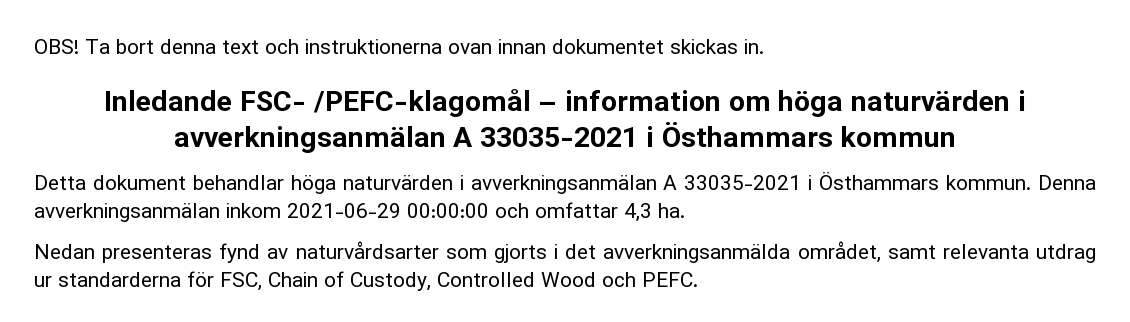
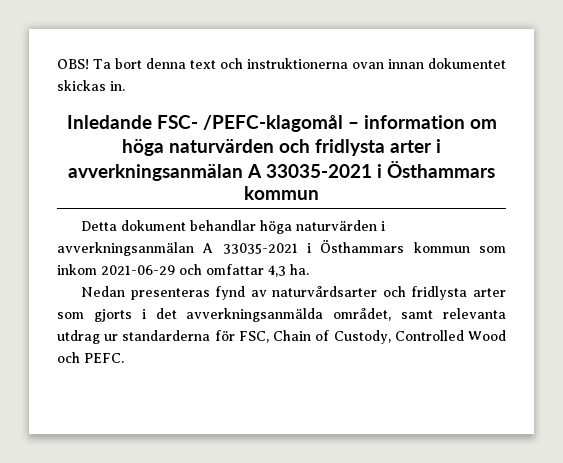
- Inledande FSC- /PEFC-klagomål – information om höga naturvärden i avverkningsanmälan A 33035-2021 i Östhammars kommun
+ Inledande FSC- /PEFC-klagomål – information om höga naturvärden och fridlysta arter i avverkningsanmälan A 33035-2021 i Östhammars kommun
- Detta dokument behandlar höga naturvärden i avverkningsanmälan A 33035-2021 i Östhammars kommun. Denna avverkningsanmälan inkom 2021-06-29 00:00:00 och omfattar 4,3 ha.
+ Detta dokument behandlar höga naturvärden i avverkningsanmälan A 33035-2021 i Östhammars kommun som inkom 2021-06-29 och omfattar 4,3 ha.
- Nedan presenteras fynd av naturvårdsarter som gjorts i det avverkningsanmälda området, samt relevanta utdrag ur standarderna för FSC, Chain of Custody, Controlled Wood och PEFC.
+ Nedan presenteras fynd av naturvårdsarter och fridlysta arter som gjorts i det avverkningsanmälda området, samt relevanta utdrag ur standarderna för FSC, Chain of Custody, Controlled Wood och PEFC.

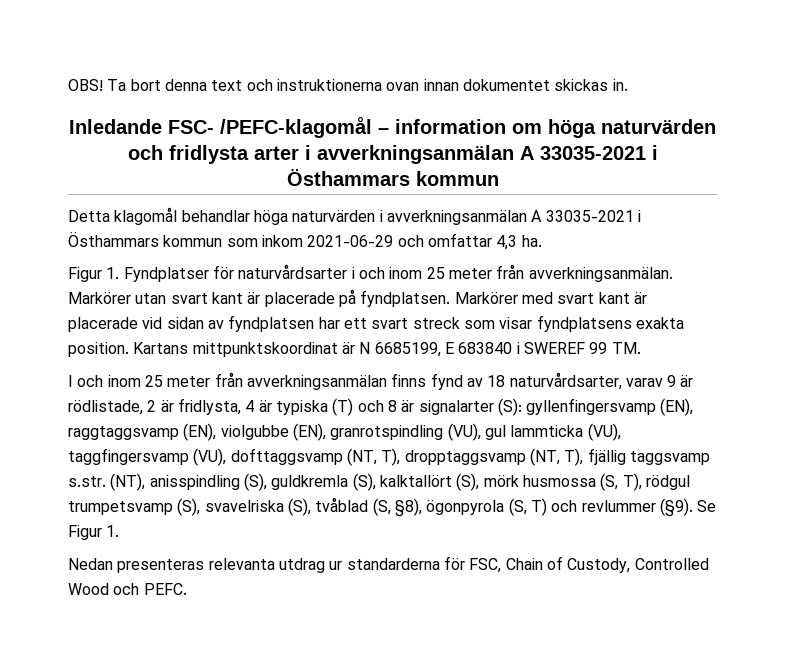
- Detta dokument behandlar höga naturvärden i avverkningsanmälan A 33035-2021 i Östhammars kommun som inkom 2021-06-29 och omfattar 4,3 ha.
+ Detta klagomål behandlar höga naturvärden i avverkningsanmälan A 33035-2021 i Östhammars kommun som inkom 2021-06-29 och omfattar 4,3 ha.
- Nedan presenteras fynd av naturvårdsarter och fridlysta arter som gjorts i det avverkningsanmälda området, samt relevanta utdrag ur standarderna för FSC, Chain of Custody, Controlled Wood och PEFC.
+ Figur 1. Fyndplatser för naturvårdsarter i och inom 25 meter från avverkningsanmälan. Markörer utan svart kant är placerade på fyndplatsen. Markörer med svart kant är placerade vid sidan av fyndplatsen har ett svart streck som visar fyndplatsens exakta position. Kartans mittpunktskoordinat är N 6685199, E 683840 i SWEREF 99 TM.
+ I och inom 25 meter från avverkningsanmälan finns fynd av 18 naturvårdsarter, varav 9 är rödlistade, 2 är fridlysta, 4 är typiska (T) och 8 är signalarter (S): gyllenfingersvamp (EN), raggtaggsvamp (EN), violgubbe (EN), granrotspindling (VU), gul lammticka (VU), taggfingersvamp (VU), dofttaggsvamp (NT, T), dropptaggsvamp (NT, T), fjällig taggsvamp s.str. (NT), anisspindling (S), guldkremla (S), kalktallört (S), mörk husmossa (S, T), rödgul trumpetsvamp (S), svavelriska (S), tvåblad (S, §8), ögonpyrola (S, T) och revlummer (§9). Se Figur 1.
+ Nedan presenteras relevanta utdrag ur standarderna för FSC, Chain of Custody, Controlled Wood och PEFC.

